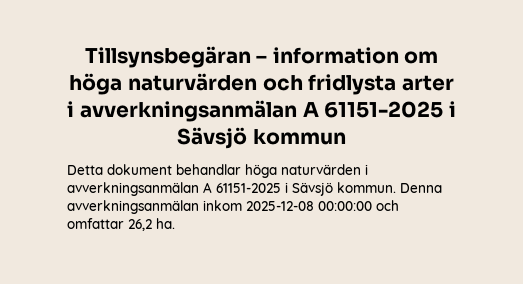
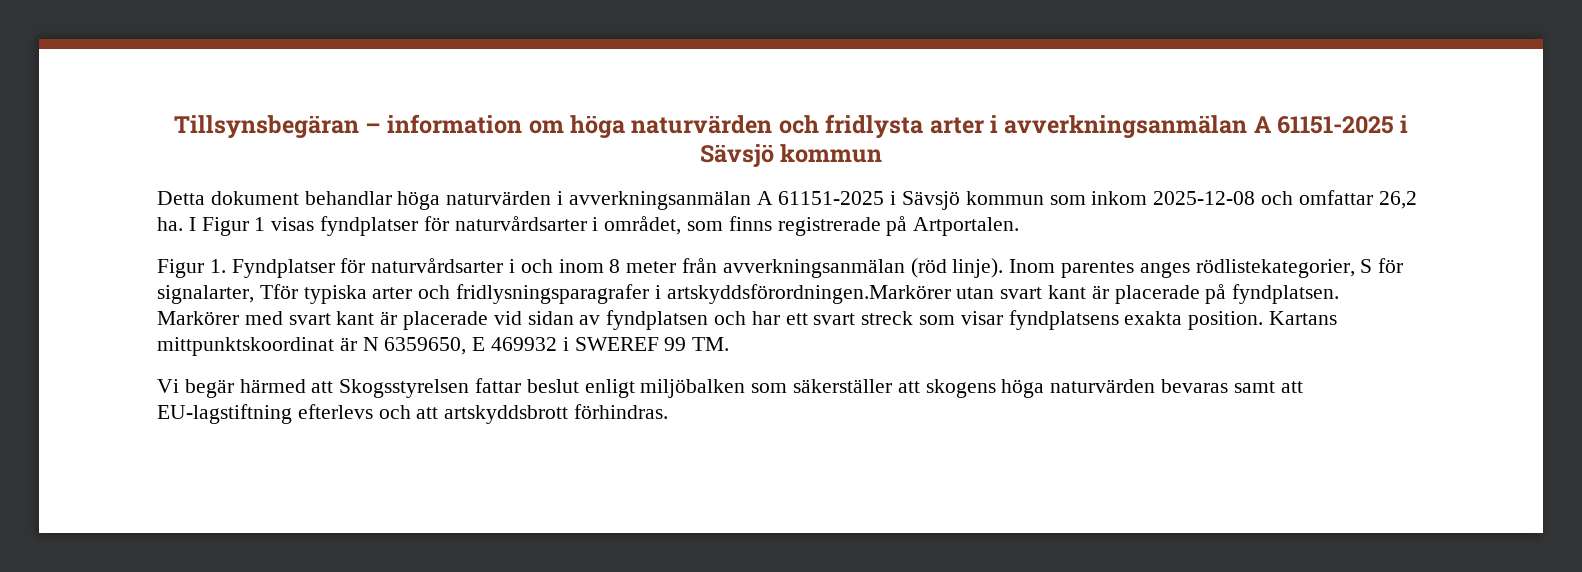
- Detta dokument behandlar höga naturvärden i avverkningsanmälan A 61151-2025 i Sävsjö kommun. Denna avverkningsanmälan inkom 2025-12-08 00:00:00 och omfattar 26,2 ha.
+ Detta dokument behandlar höga naturvärden i avverkningsanmälan A 61151-2025 i Sävsjö kommun som inkom 2025-12-08 och omfattar 26,2 ha.
+ I Figur 1 visas fyndplatser för naturvårdsarter i området, som finns registrerade på Artportalen.
+ Figur 1. Fyndplatser för naturvårdsarter i och inom 8 meter från avverkningsanmälan (röd linje). Inom parentes anges rödlistekategorier, S för signalarter, Tför typiska arter och fridlysningsparagrafer i artskyddsförordningen.Markörer utan svart kant är placerade på fyndplatsen. Markörer med svart kant är placerade vid sidan av fyndplatsen och har ett svart streck som visar fyndplatsens exakta position. Kartans mittpunktskoordinat är N 6359650, E 469932 i SWEREF 99 TM.
+ Vi begär härmed att Skogsstyrelsen fattar beslut enligt miljöbalken som säkerställer att skogens höga naturvärden bevaras samt att EU-lagstiftning efterlevs och att artskyddsbrott förhindras.

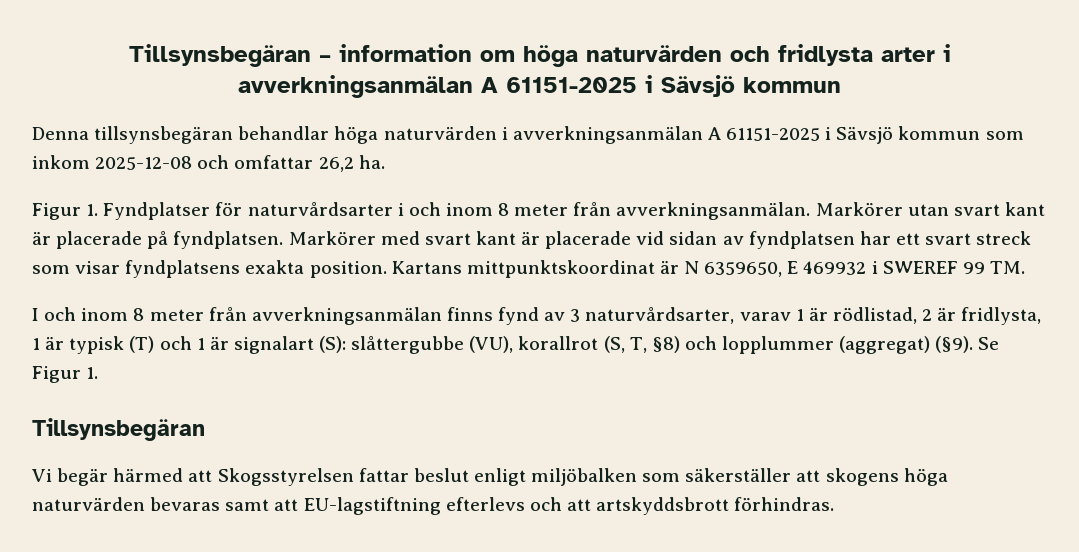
- Detta dokument behandlar höga naturvärden i avverkningsanmälan A 61151-2025 i Sävsjö kommun som inkom 2025-12-08 och omfattar 26,2 ha. I Figur 1 visas fyndplatser för naturvårdsarter i området, som finns registrerade på Artportalen.
+ Denna tillsynsbegäran behandlar höga naturvärden i avverkningsanmälan A 61151-2025 i Sävsjö kommun som inkom 2025-12-08 och omfattar 26,2 ha.
- Figur 1. Fyndplatser för naturvårdsarter i och inom 8 meter från avverkningsanmälan (röd linje). Inom parentes anges rödlistekategorier, S för signalarter, Tför typiska arter och fridlysningsparagrafer i artskyddsförordningen.Markörer utan svart kant är placerade på fyndplatsen.
+ Figur 1. Fyndplatser för naturvårdsarter i och inom 8 meter från avverkningsanmälan. Markörer utan svart kant är placerade på fyndplatsen.
- Markörer med svart kant är placerade vid sidan av fyndplatsen och har ett svart streck som visar fyndplatsens exakta position.
+ Markörer med svart kant är placerade vid sidan av fyndplatsen har ett svart streck som visar fyndplatsens exakta position.
+ I och inom 8 meter från avverkningsanmälan finns fynd av 3 naturvårdsarter, varav 1 är rödlistad, 2 är fridlysta, 1 är typisk (T) och 1 är signalart (S): slåttergubbe (VU), korallrot (S, T, §8) och lopplummer (aggregat) (§9). Se Figur 1.
+ Tillsynsbegäran

